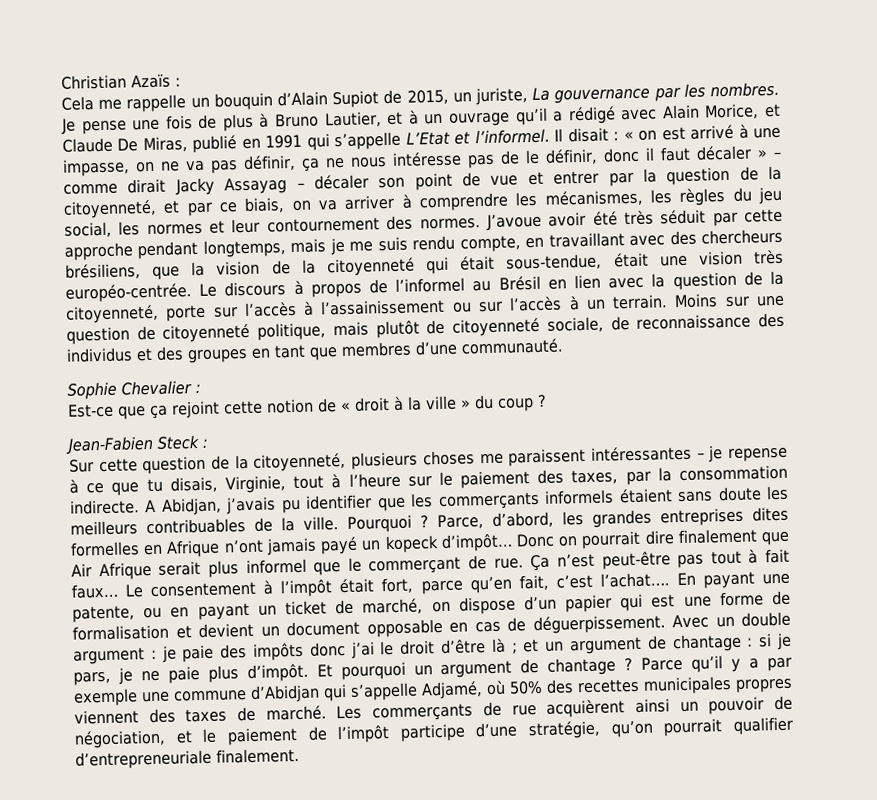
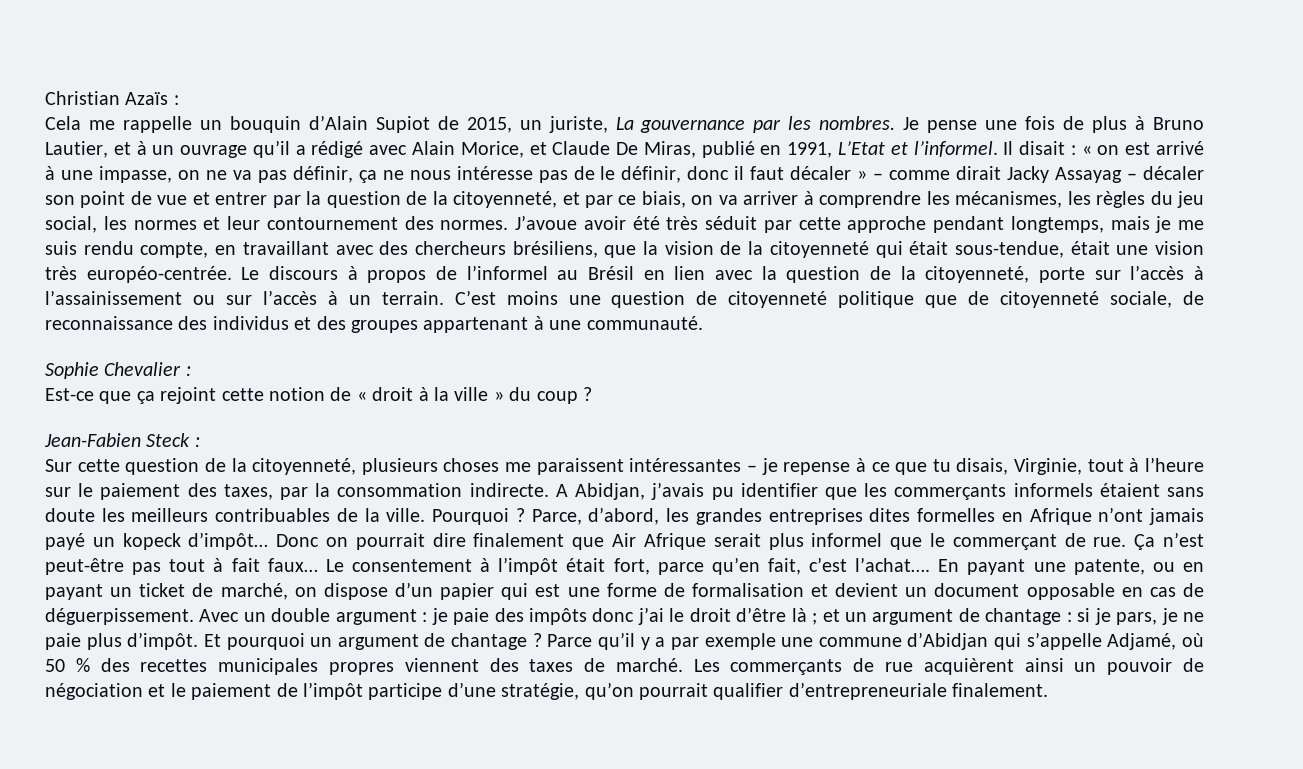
- Je pense une fois de plus à Bruno Lautier, et à un ouvrage qu’il a rédigé avec Alain Morice, et Claude De Miras, publié en 1991 qui s’appelle L’Etat et l’informel.
+ Je pense une fois de plus à Bruno Lautier, et à un ouvrage qu’il a rédigé avec Alain Morice, et Claude De Miras, publié en 1991, L’Etat et l’informel.
- Moins sur une question de citoyenneté politique, mais plutôt de citoyenneté sociale, de reconnaissance des individus et des groupes en tant que membres d’une communauté.
+ C’est moins une question de citoyenneté politique que de citoyenneté sociale, de reconnaissance des individus et des groupes appartenant à une communauté.
- Parce qu’il y a par exemple une commune d’Abidjan qui s’appelle Adjamé, où 50% des recettes municipales propres viennent des taxes de marché.
+ Parce qu’il y a par exemple une commune d’Abidjan qui s’appelle Adjamé, où 50 % des recettes municipales propres viennent des taxes de marché.
- Les commerçants de rue acquièrent ainsi un pouvoir de négociation, et le paiement de l’impôt participe d’une stratégie, qu’on pourrait qualifier d’entrepreneuriale finalement.
+ Les commerçants de rue acquièrent ainsi un pouvoir de négociation et le paiement de l’impôt participe d’une stratégie, qu’on pourrait qualifier d’entrepreneuriale finalement.

